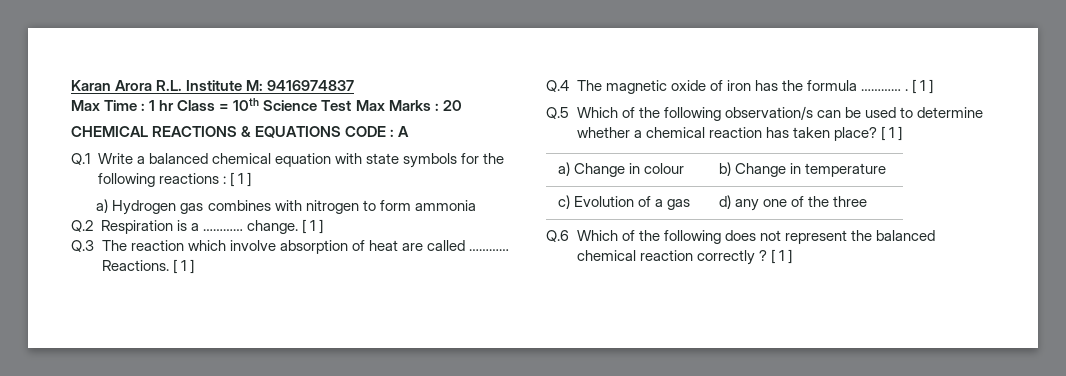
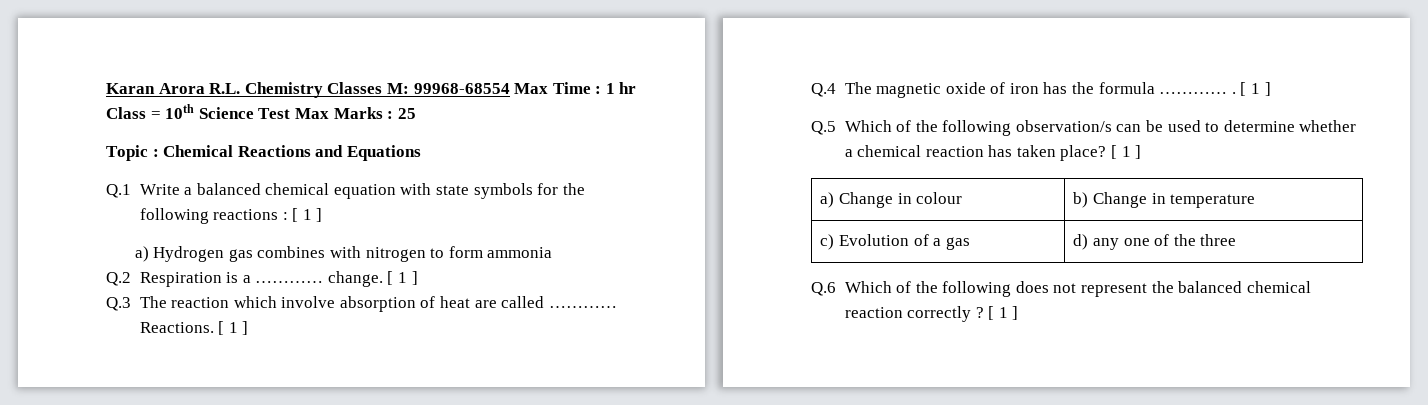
- Karan Arora R.L. Institute M: 9416974837
- Max Time : 1 hr Class = 10th Science Test Max Marks : 20
- CHEMICAL REACTIONS & EQUATIONS CODE : A
+ Karan Arora R.L. Chemistry Classes M: 99968-68554 Max Time : 1 hr Class = 10th Science Test Max Marks : 25
+ Topic : Chemical Reactions and Equations

